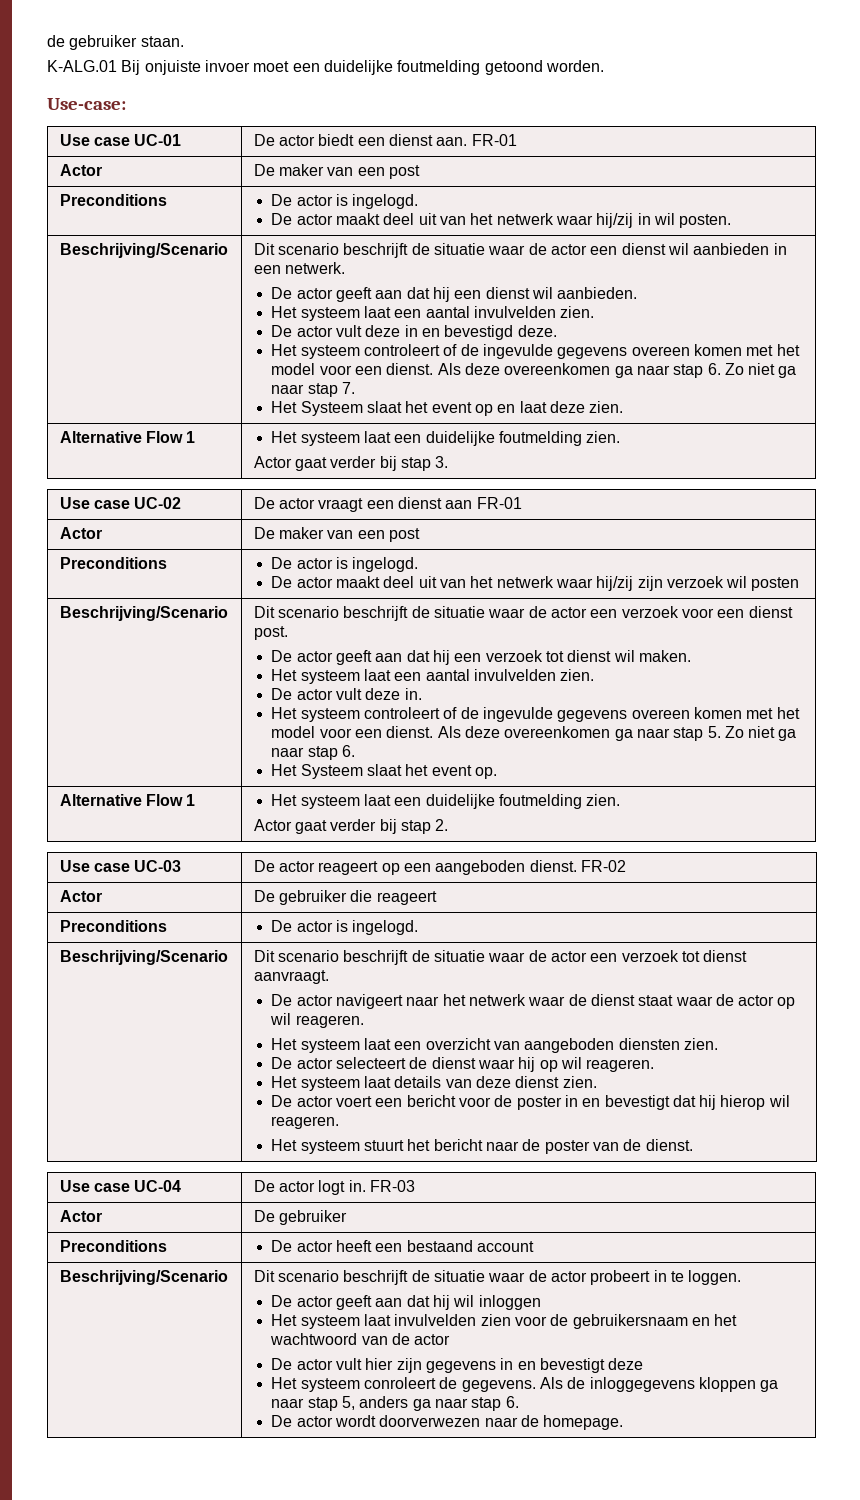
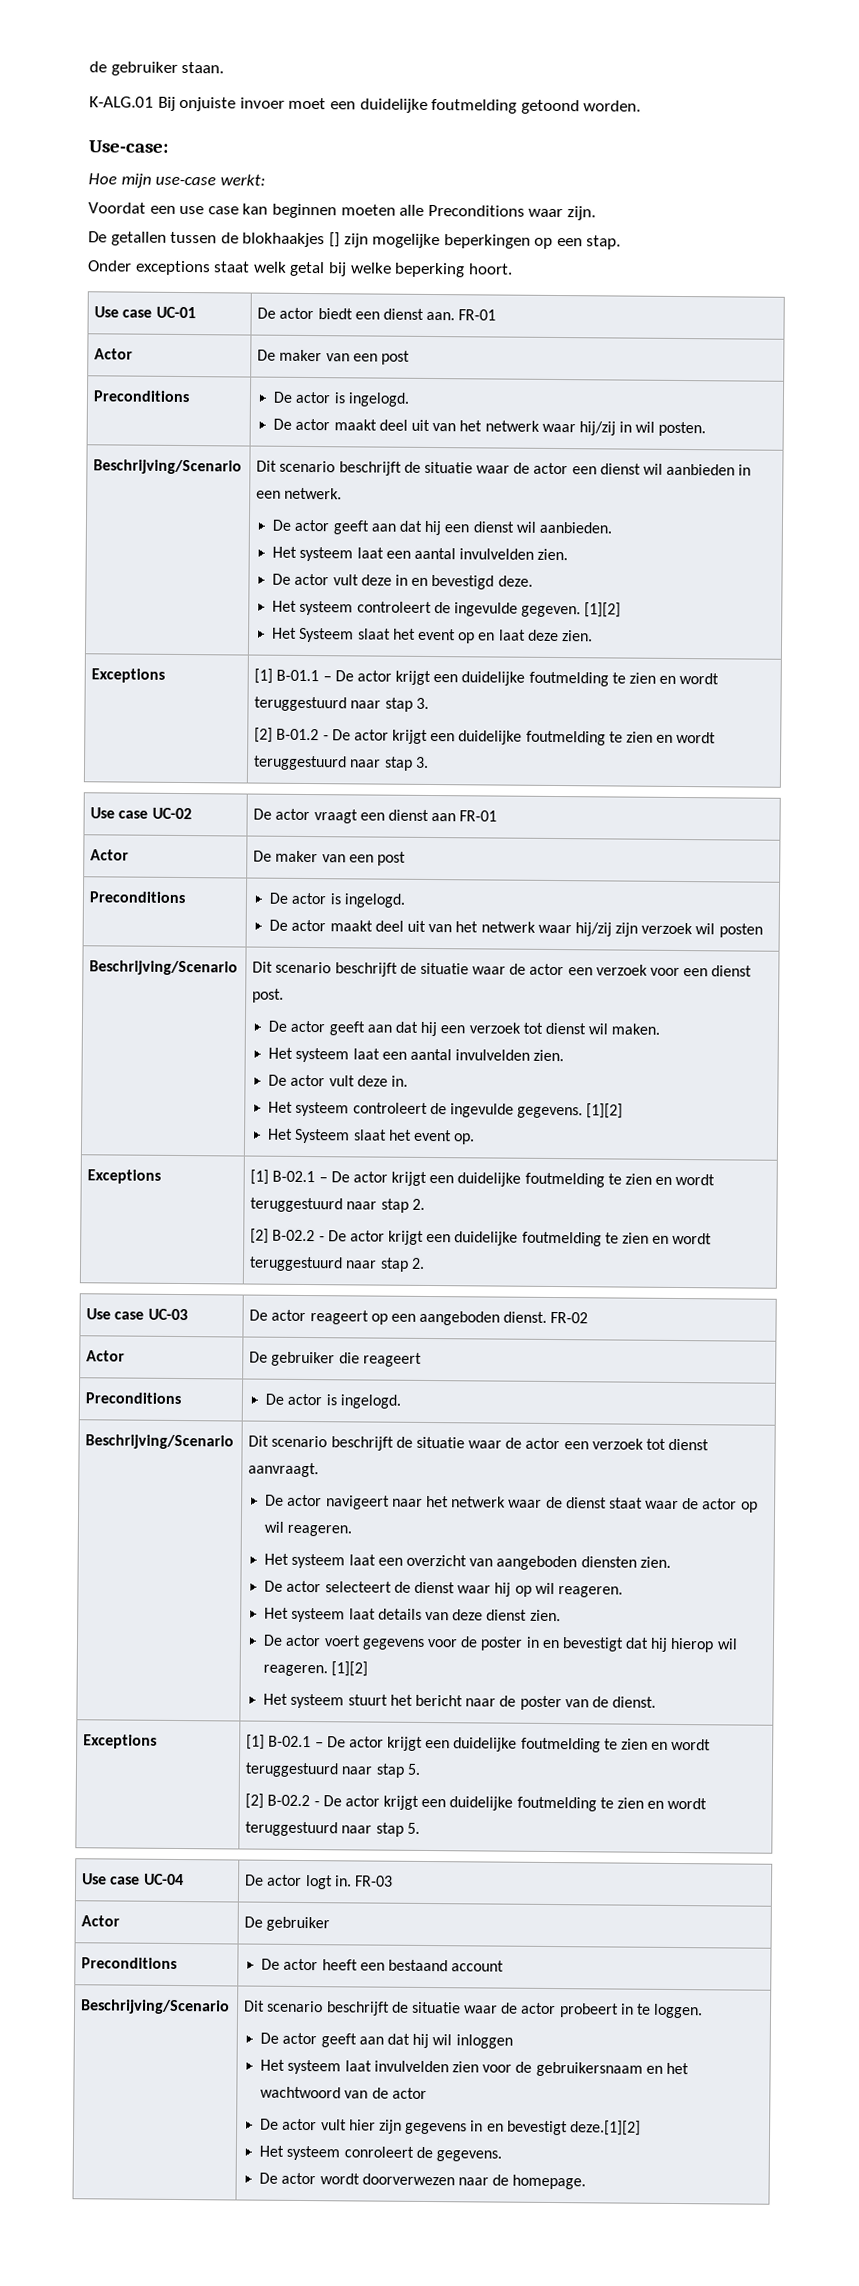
+ Hoe mijn use-case werkt:
+ Voordat een use case kan beginnen moeten alle Preconditions waar zijn.
+ De getallen tussen de blokhaakjes [] zijn mogelijke beperkingen op een stap.
+ Onder exceptions staat welk getal bij welke beperking hoort.
- Het systeem controleert of de ingevulde gegevens overeen komen met het model voor een dienst. Als deze overeenkomen ga naar stap 6. Zo niet ga naar stap 7.
+ Het systeem controleert de ingevulde gegeven. [1][2]
  Het Systeem slaat het event op en laat deze zien.
- Alternative Flow 1 | Het systeem laat een duidelijke foutmelding zien.
- Actor gaat verder bij stap 3.
+ Exceptions | [1] B-01.1 – De actor krijgt een duidelijke foutmelding te zien en wordt teruggestuurd naar stap 3.
+ [2] B-01.2 - De actor krijgt een duidelijke foutmelding te zien en wordt teruggestuurd naar stap 3.
- Het systeem controleert of de ingevulde gegevens overeen komen met het model voor een dienst. Als deze overeenkomen ga naar stap 5. Zo niet ga naar stap 6.
+ Het systeem controleert de ingevulde gegevens. [1][2]
  Het Systeem slaat het event op.
- Alternative Flow 1 | Het systeem laat een duidelijke foutmelding zien.
- Actor gaat verder bij stap 2.
+ Exceptions | [1] B-02.1 – De actor krijgt een duidelijke foutmelding te zien en wordt teruggestuurd naar stap 2.
+ [2] B-02.2 - De actor krijgt een duidelijke foutmelding te zien en wordt teruggestuurd naar stap 2.
- De actor voert een bericht voor de poster in en bevestigt dat hij hierop wil reageren.
+ De actor voert gegevens voor de poster in en bevestigt dat hij hierop wil reageren. [1][2]
+ Exceptions | [1] B-02.1 – De actor krijgt een duidelijke foutmelding te zien en wordt teruggestuurd naar stap 5.
+ [2] B-02.2 - De actor krijgt een duidelijke foutmelding te zien en wordt teruggestuurd naar stap 5.
- De actor vult hier zijn gegevens in en bevestigt deze
+ De actor vult hier zijn gegevens in en bevestigt deze.[1][2]
- Als de inloggegevens kloppen ga naar stap 5, anders ga naar stap 6.

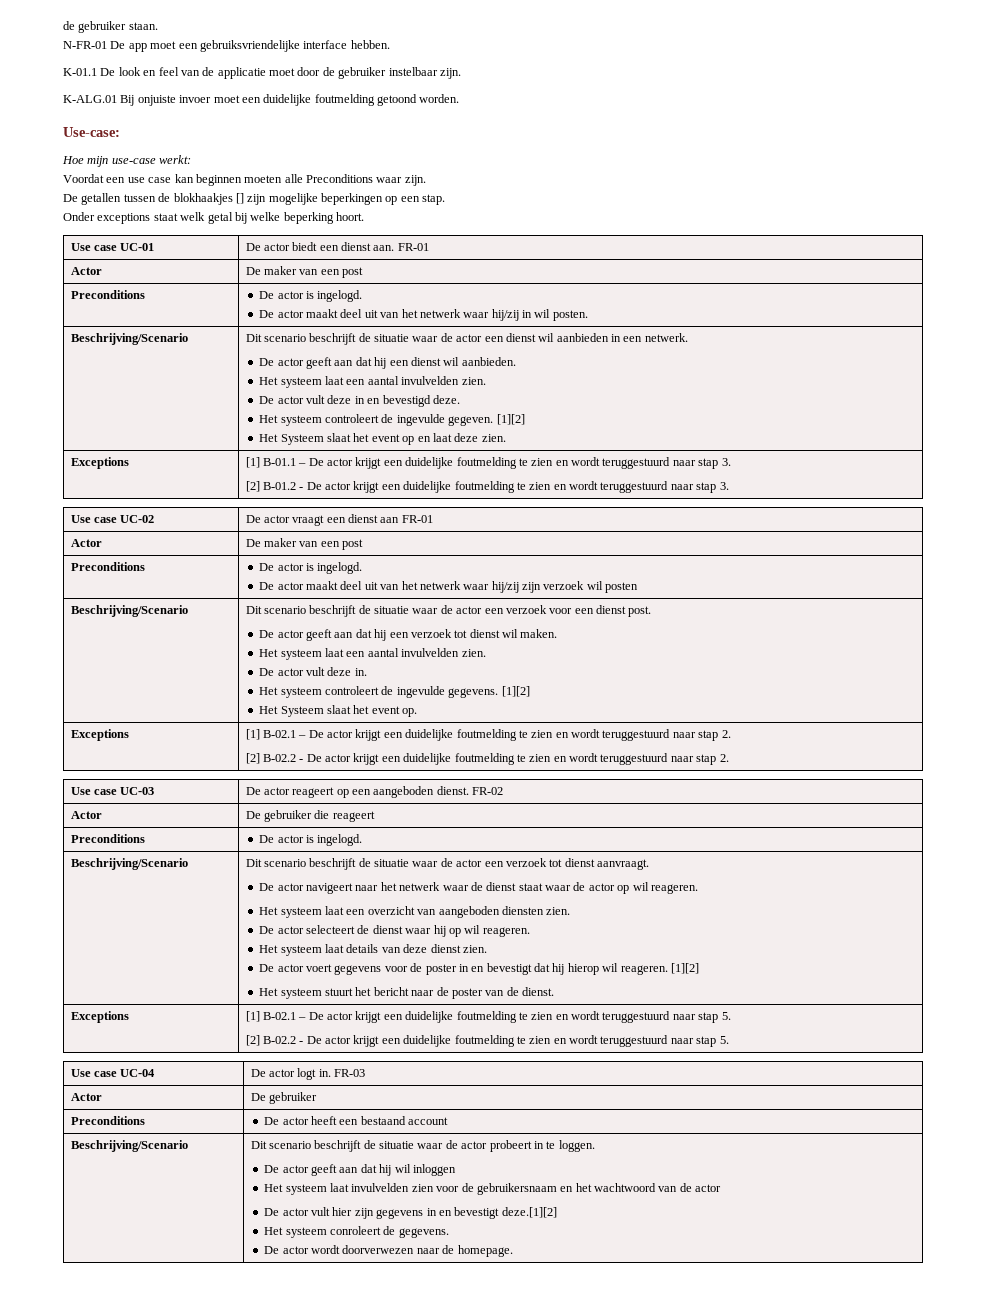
+ N-FR-01 De app moet een gebruiksvriendelijke interface hebben.
+ K-01.1 De look en feel van de applicatie moet door de gebruiker instelbaar zijn.

